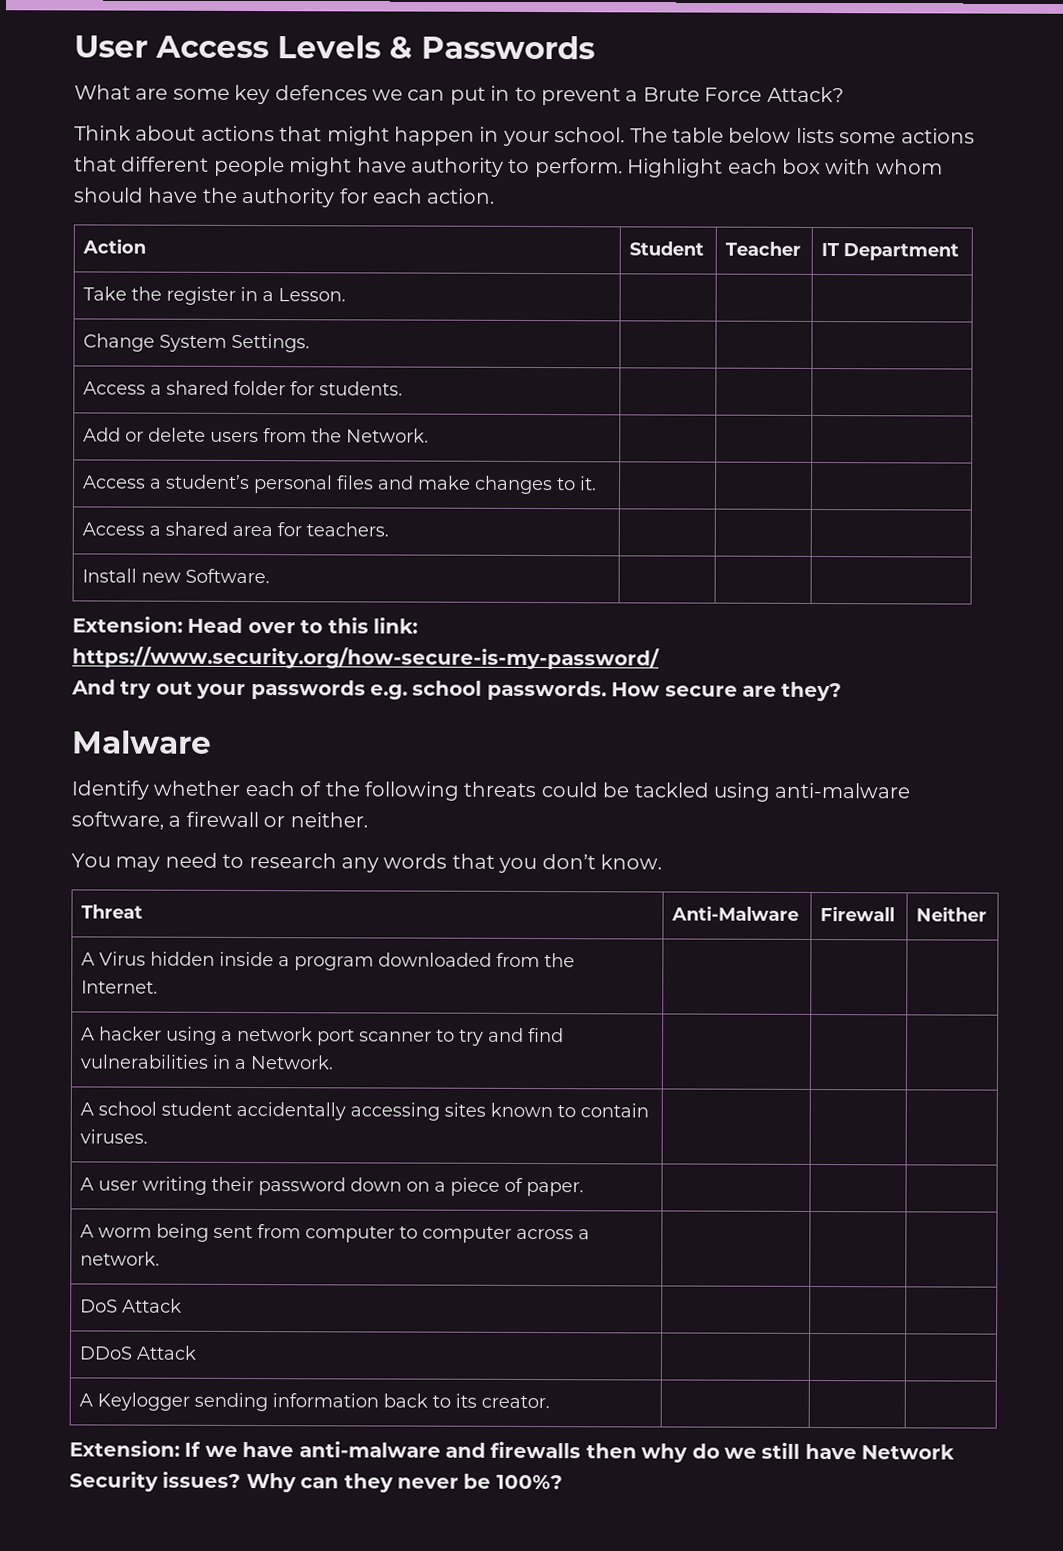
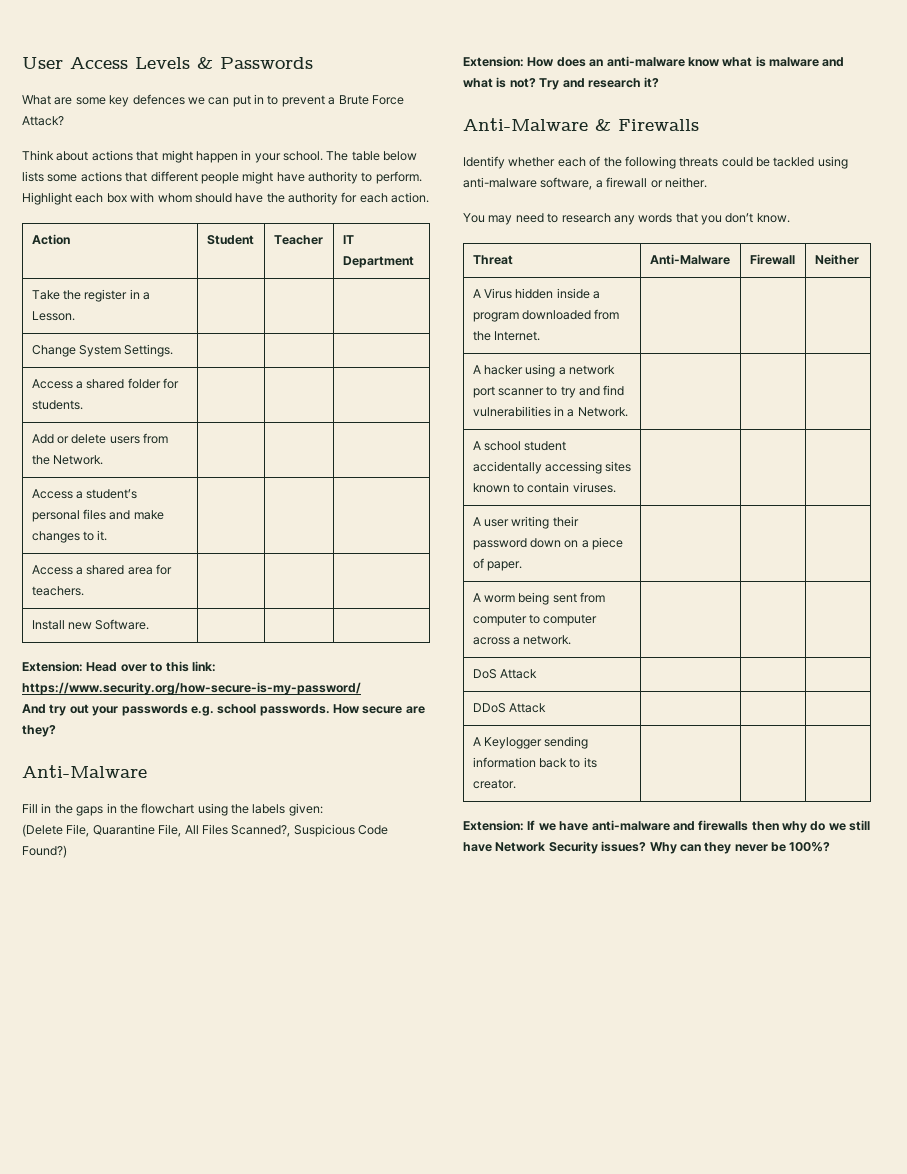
  How secure are they?
- Malware
+ Anti-Malware
+ Fill in the gaps in the flowchart using the labels given:
+ (Delete File, Quarantine File, All Files Scanned?, Suspicious Code Found?)
+ Extension: How does an anti-malware know what is malware and what is not? Try and research it?
+ Anti-Malware & Firewalls

